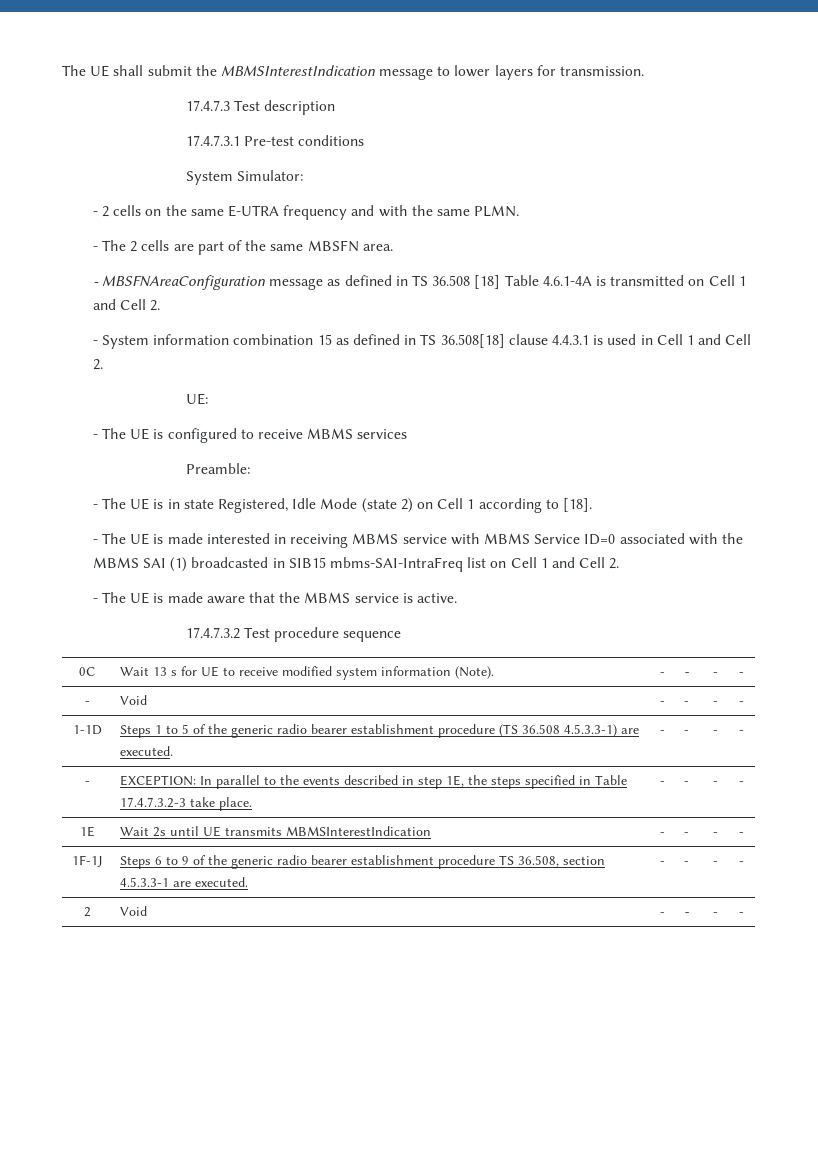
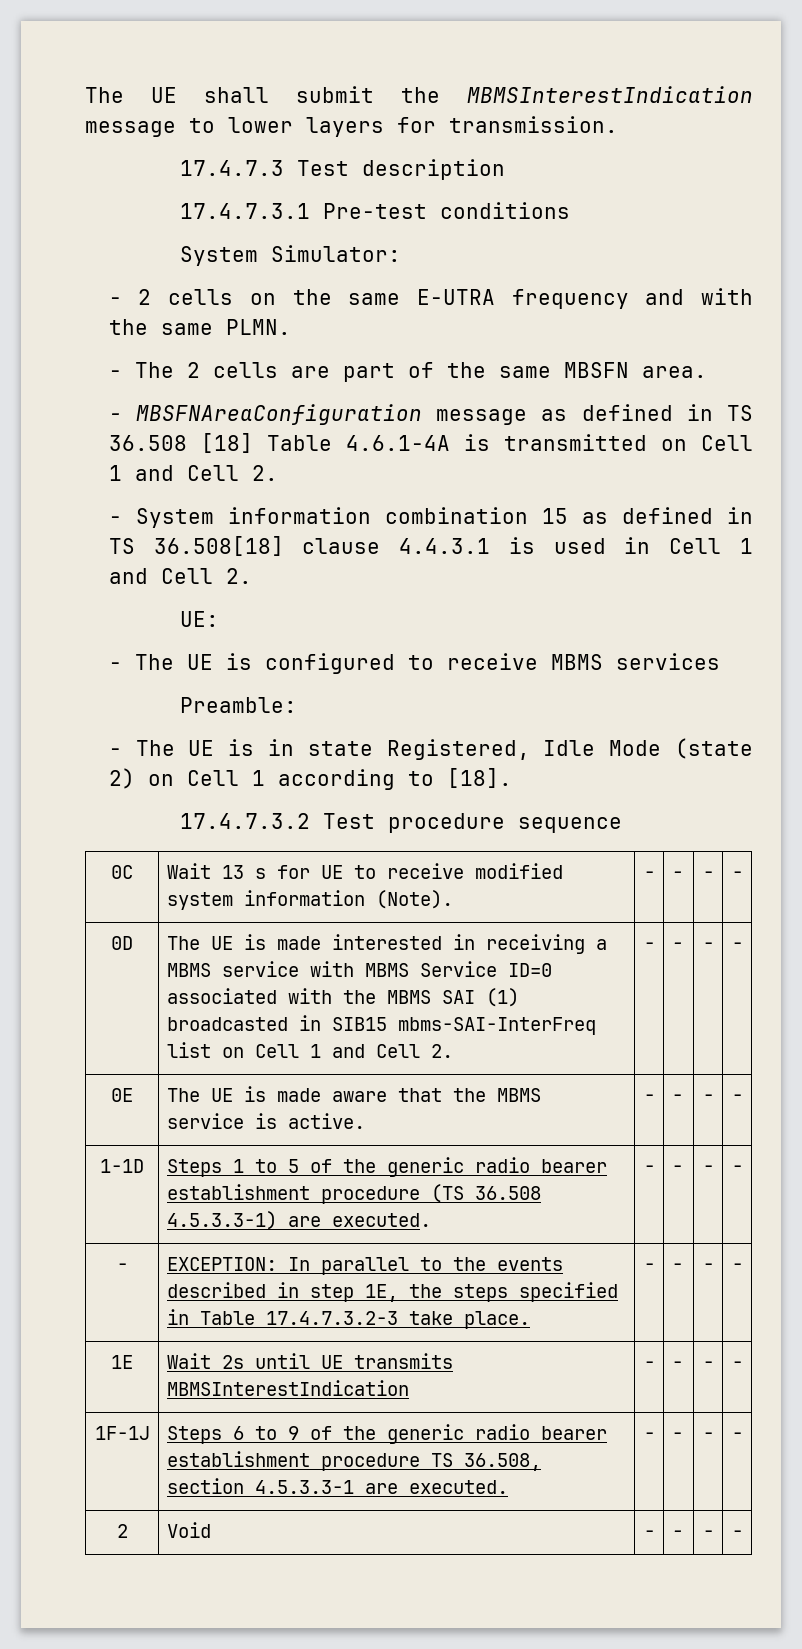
- - The UE is made interested in receiving MBMS service with MBMS Service ID=0 associated with the MBMS SAI (1) broadcasted in SIB15 mbms-SAI-IntraFreq list on Cell 1 and Cell 2.
- - The UE is made aware that the MBMS service is active.
- - | Void | - | - | - | -
+ 0D | The UE is made interested in receiving a MBMS service with MBMS Service ID=0 associated with the MBMS SAI (1) broadcasted in SIB15 mbms-SAI-InterFreq list on Cell 1 and Cell 2. | - | - | - | -
+ 0E | The UE is made aware that the MBMS service is active. | - | - | - | -

